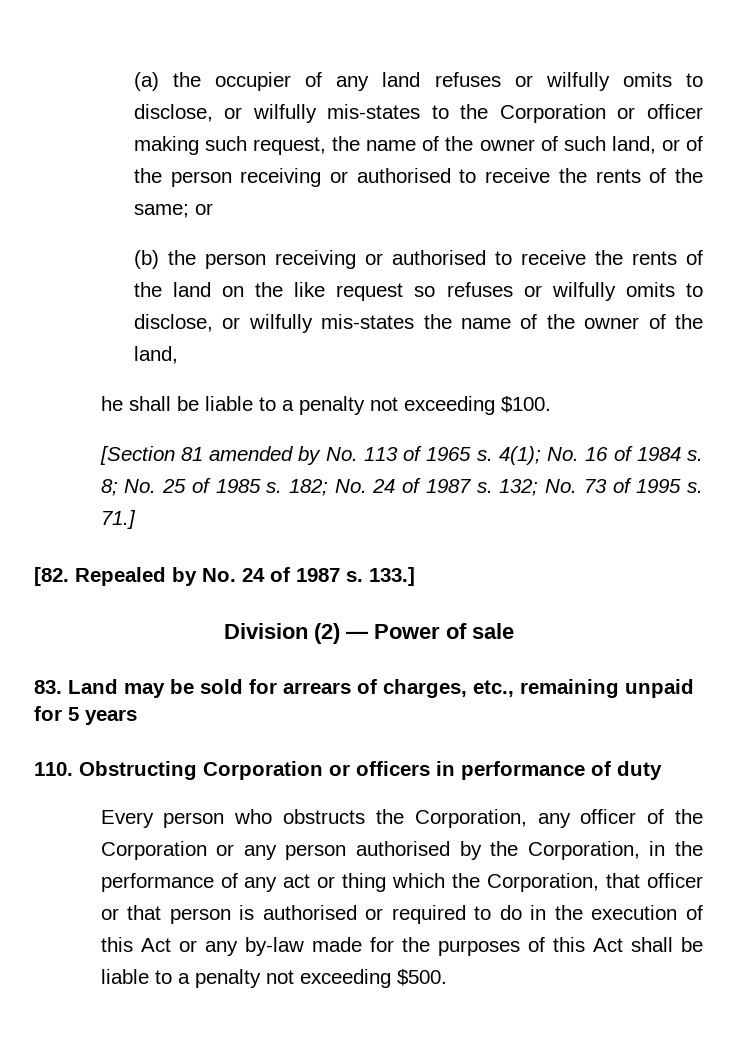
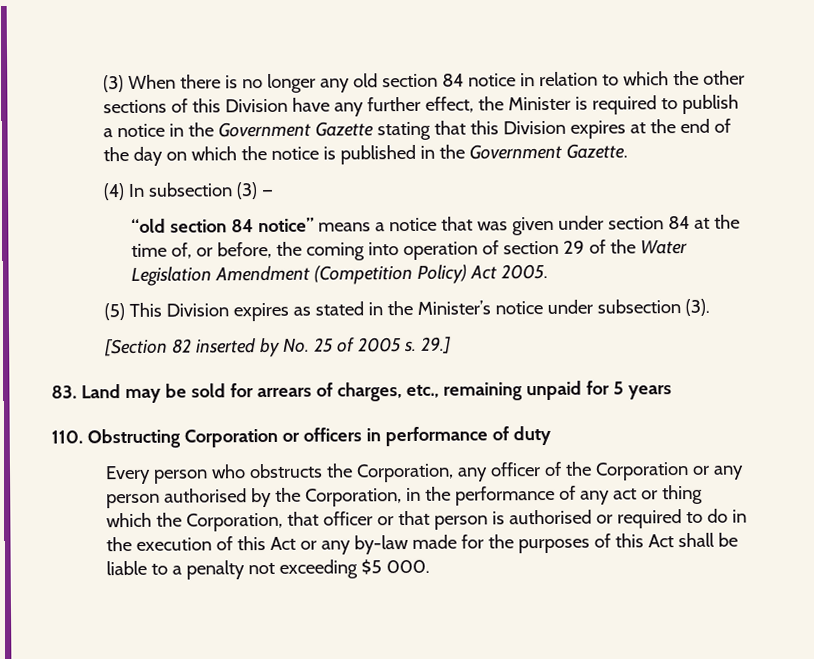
- (a) the occupier of any land refuses or wilfully omits to disclose, or wilfully mis-states to the Corporation or officer making such request, the name of the owner of such land, or of the person receiving or authorised to receive the rents of the same; or
- (b) the person receiving or authorised to receive the rents of the land on the like request so refuses or wilfully omits to disclose, or wilfully mis-states the name of the owner of the land,
- he shall be liable to a penalty not exceeding $100.
- [Section 81 amended by No. 113 of 1965 s. 4(1); No. 16 of 1984 s. 8; No. 25 of 1985 s. 182; No. 24 of 1987 s. 132; No. 73 of 1995 s. 71.]
- [82. Repealed by No. 24 of 1987 s. 133.]
- Division (2) — Power of sale
+ (3) When there is no longer any old section 84 notice in relation to which the other sections of this Division have any further effect, the Minister is required to publish a notice in the Government Gazette stating that this Division expires at the end of the day on which the notice is published in the Government Gazette.
+ (4) In subsection (3) —
+ “old section 84 notice” means a notice that was given under section 84 at the time of, or before, the coming into operation of section 29 of the Water Legislation Amendment (Competition Policy) Act 2005.
+ (5) This Division expires as stated in the Minister’s notice under subsection (3).
+ [Section 82 inserted by No. 25 of 2005 s. 29.]
- Every person who obstructs the Corporation, any officer of the Corporation or any person authorised by the Corporation, in the performance of any act or thing which the Corporation, that officer or that person is authorised or required to do in the execution of this Act or any by-law made for the purposes of this Act shall be liable to a penalty not exceeding $500.
+ Every person who obstructs the Corporation, any officer of the Corporation or any person authorised by the Corporation, in the performance of any act or thing which the Corporation, that officer or that person is authorised or required to do in the execution of this Act or any by-law made for the purposes of this Act shall be liable to a penalty not exceeding $5 000.

